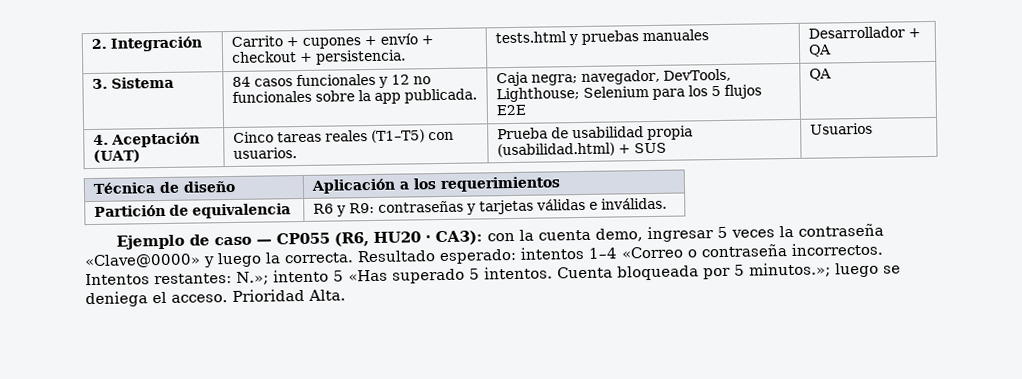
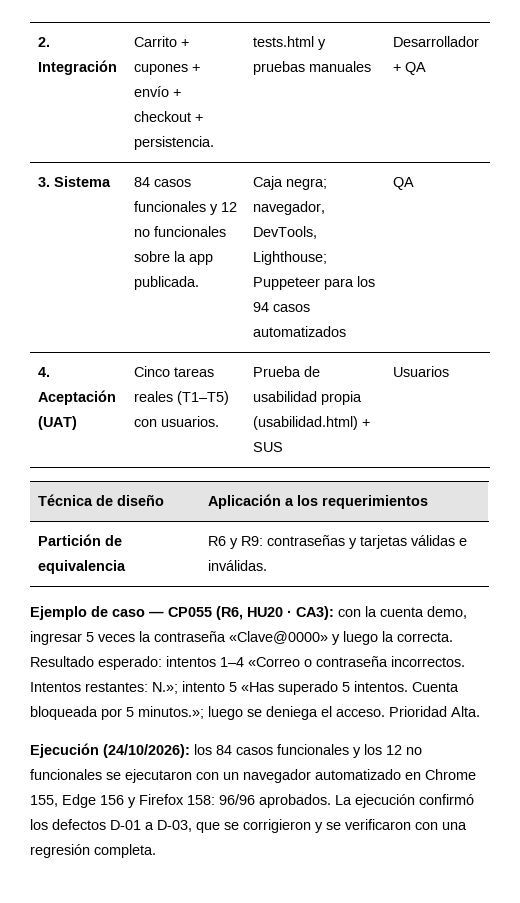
- 3. Sistema | 84 casos funcionales y 12 no funcionales sobre la app publicada. | Caja negra; navegador, DevTools, Lighthouse; Selenium para los 5 flujos E2E | QA
+ 3. Sistema | 84 casos funcionales y 12 no funcionales sobre la app publicada. | Caja negra; navegador, DevTools, Lighthouse; Puppeteer para los 94 casos automatizados | QA
+ Ejecución (24/10/2026): los 84 casos funcionales y los 12 no funcionales se ejecutaron con un navegador automatizado en Chrome 155, Edge 156 y Firefox 158: 96/96 aprobados. La ejecución confirmó los defectos D-01 a D-03, que se corrigieron y se verificaron con una regresión completa.

